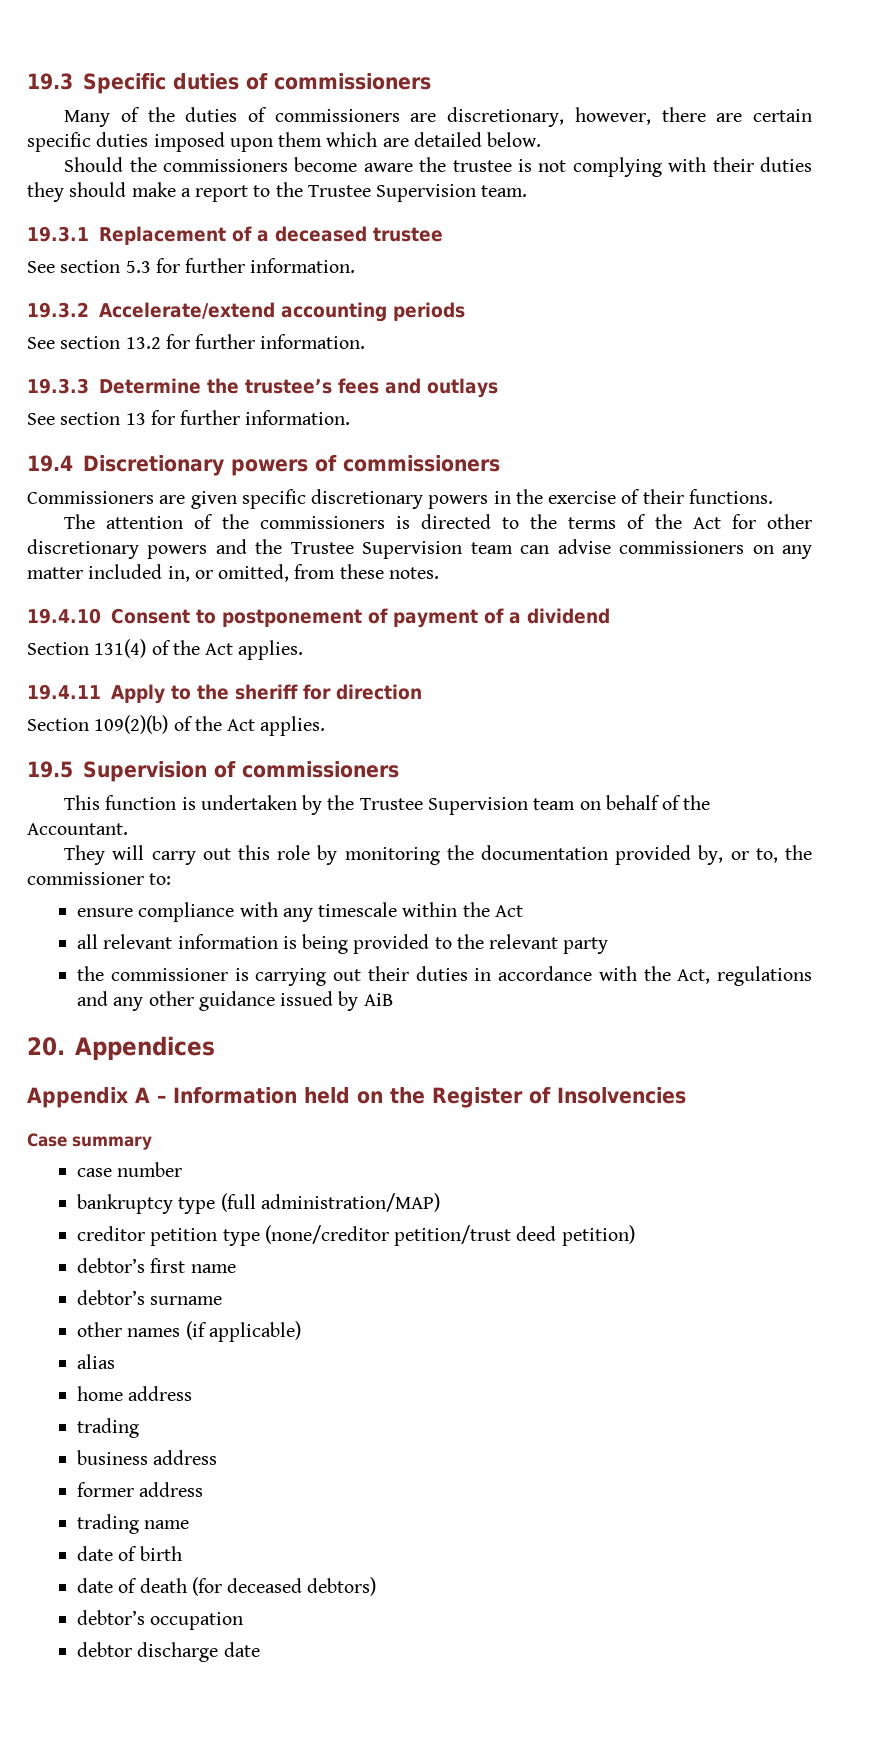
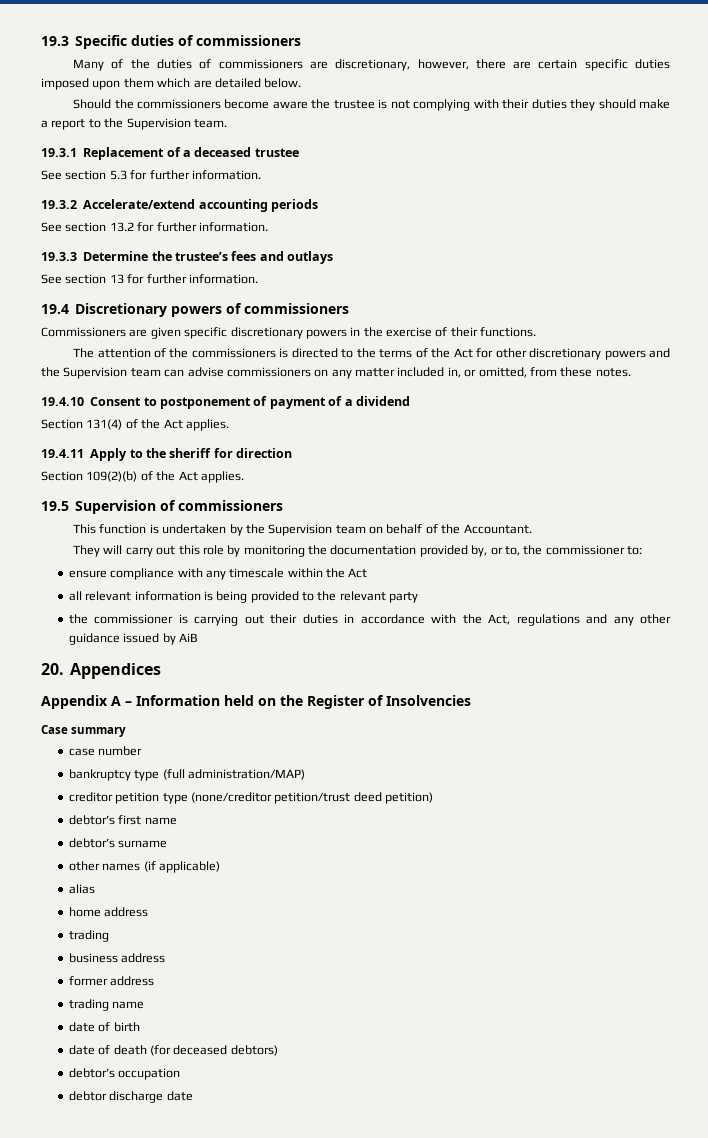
- Should the commissioners become aware the trustee is not complying with their duties they should make a report to the Trustee Supervision team.
+ Should the commissioners become aware the trustee is not complying with their duties they should make a report to the Supervision team.
- The attention of the commissioners is directed to the terms of the Act for other discretionary powers and the Trustee Supervision team can advise commissioners on any matter included in, or omitted, from these notes.
+ The attention of the commissioners is directed to the terms of the Act for other discretionary powers and the Supervision team can advise commissioners on any matter included in, or omitted, from these notes.
- This function is undertaken by the Trustee Supervision team on behalf of the Accountant.
+ This function is undertaken by the Supervision team on behalf of the Accountant.

